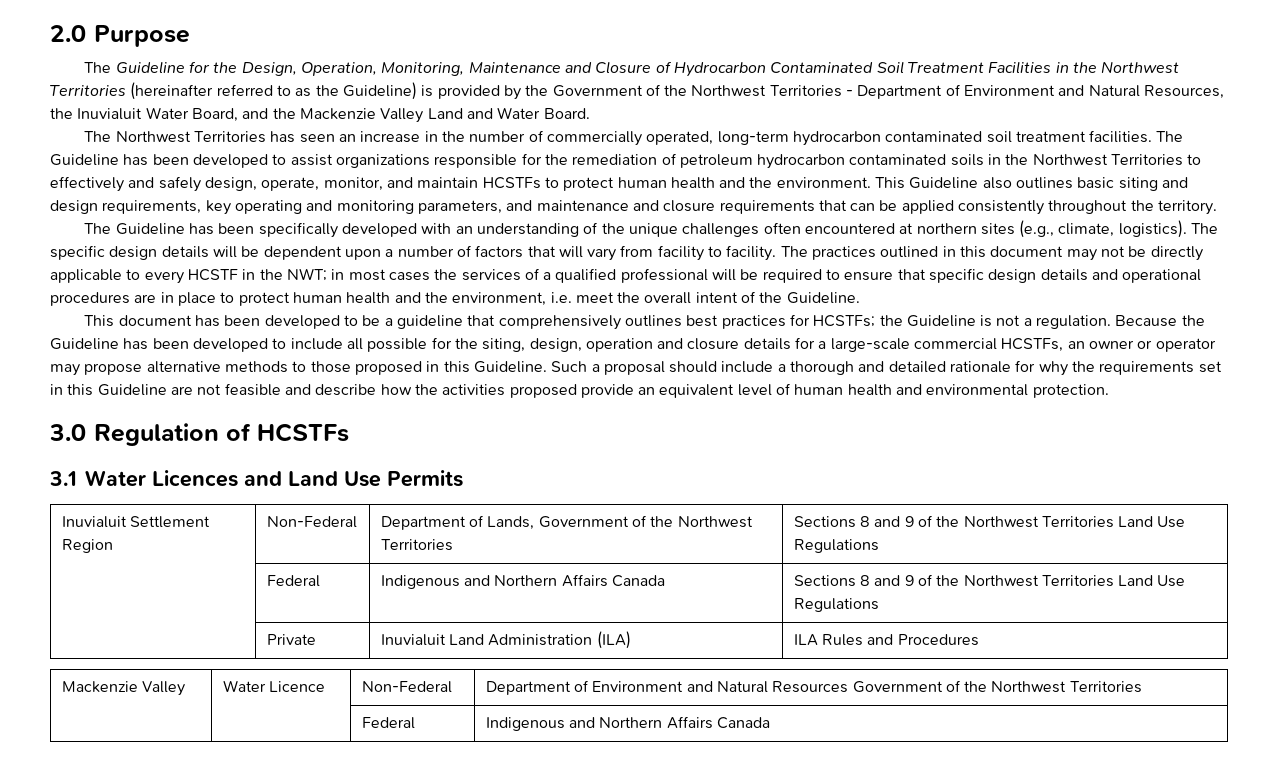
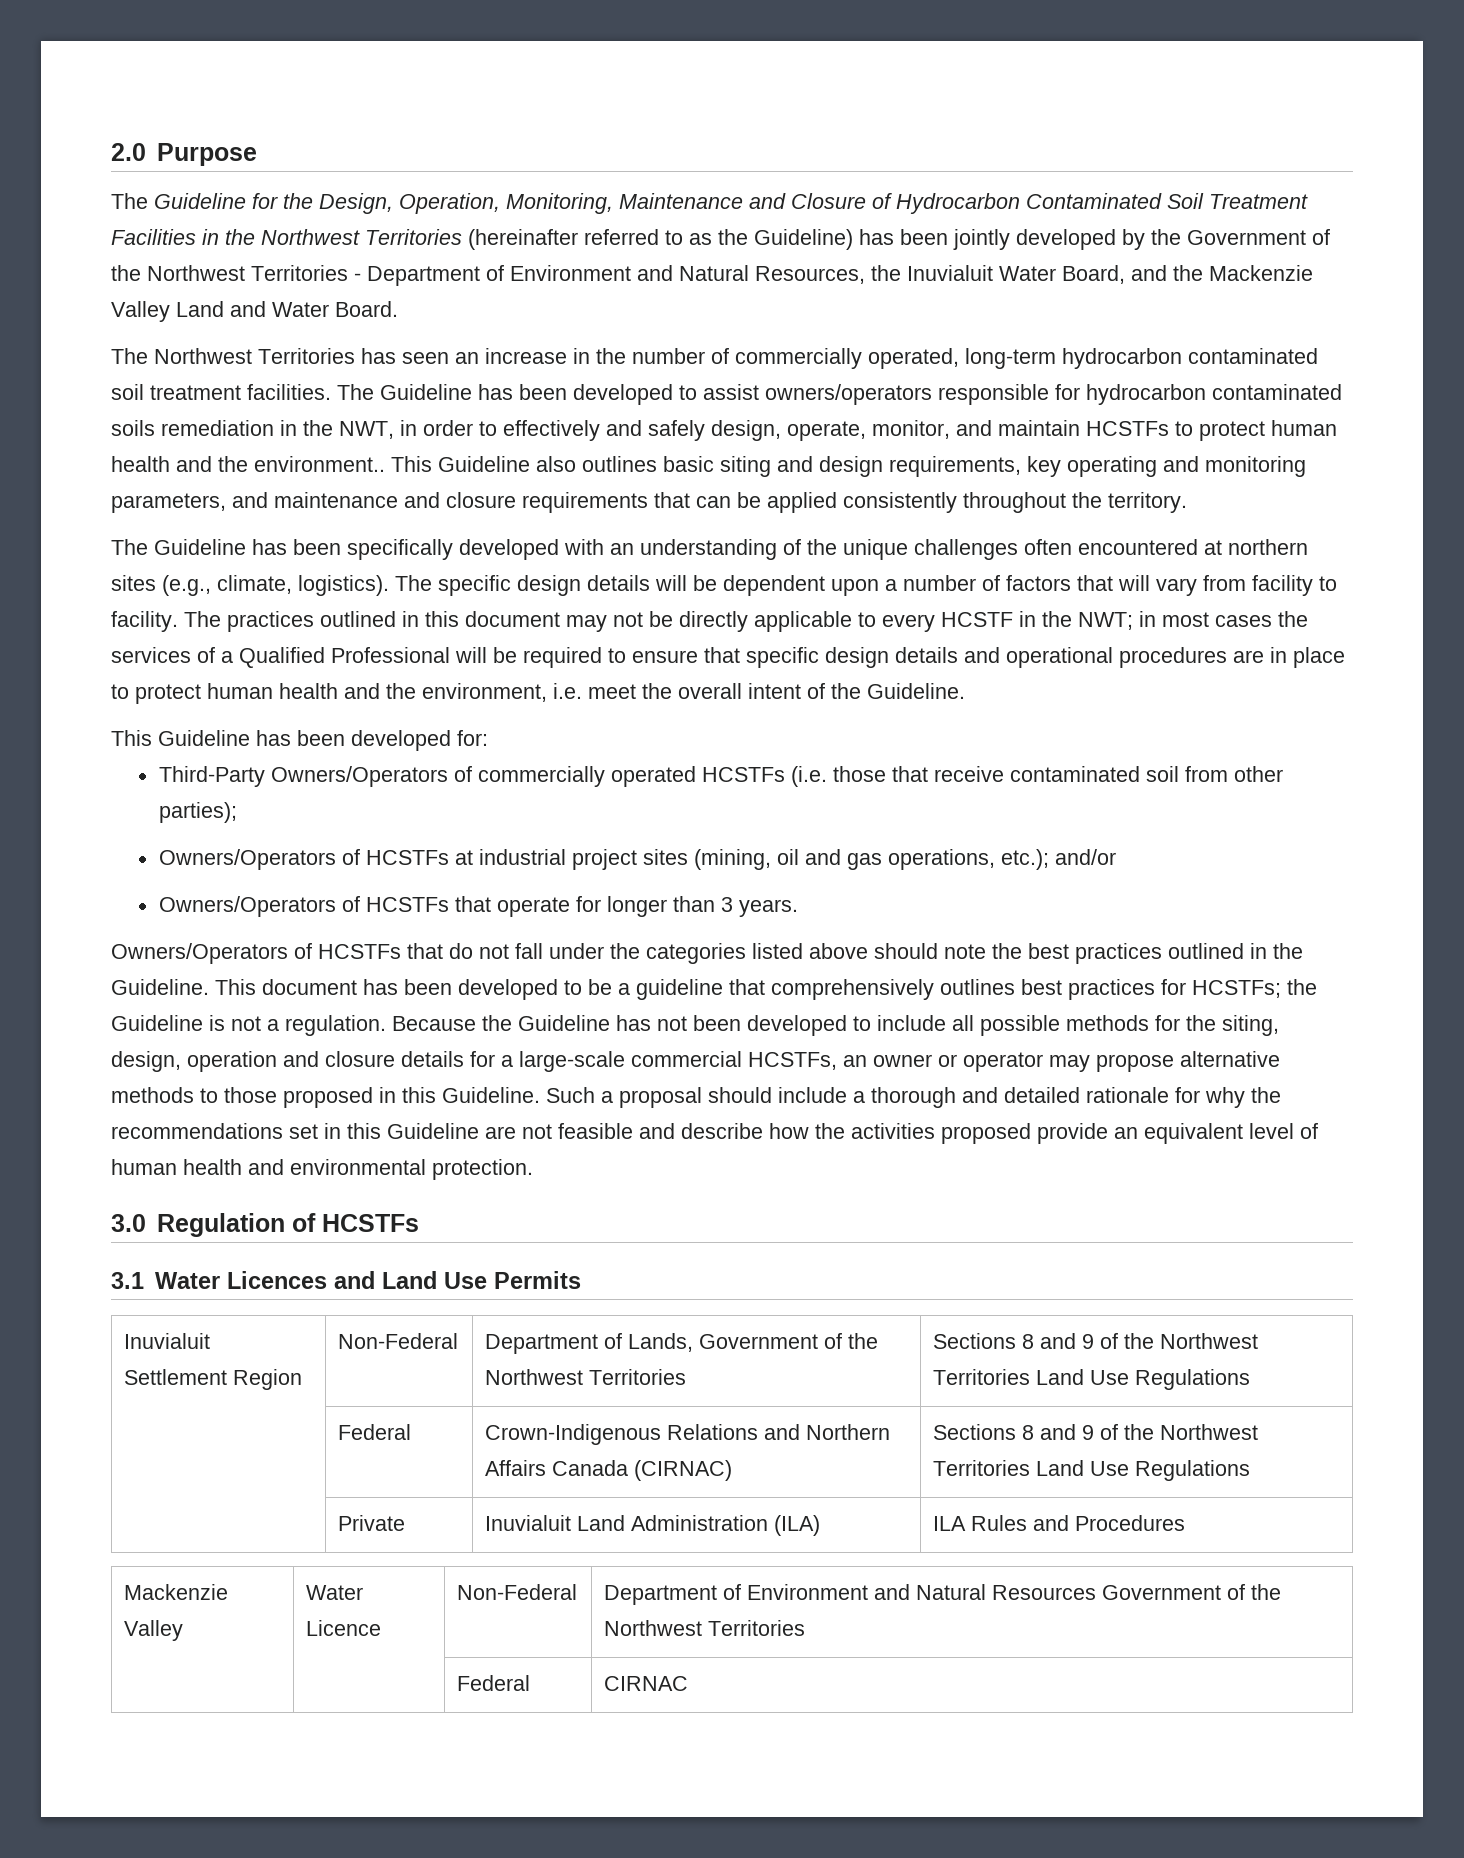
- The Guideline for the Design, Operation, Monitoring, Maintenance and Closure of Hydrocarbon Contaminated Soil Treatment Facilities in the Northwest Territories (hereinafter referred to as the Guideline) is provided by the Government of the Northwest Territories - Department of Environment and Natural Resources, the Inuvialuit Water Board, and the Mackenzie Valley Land and Water Board.
+ The Guideline for the Design, Operation, Monitoring, Maintenance and Closure of Hydrocarbon Contaminated Soil Treatment Facilities in the Northwest Territories (hereinafter referred to as the Guideline) has been jointly developed by the Government of the Northwest Territories - Department of Environment and Natural Resources, the Inuvialuit Water Board, and the Mackenzie Valley Land and Water Board.
- The Guideline has been developed to assist organizations responsible for the remediation of petroleum hydrocarbon contaminated soils in the Northwest Territories to effectively and safely design, operate, monitor, and maintain HCSTFs to protect human health and the environment.
+ The Guideline has been developed to assist owners/operators responsible for hydrocarbon contaminated soils remediation in the NWT, in order to effectively and safely design, operate, monitor, and maintain HCSTFs to protect human health and the environment..
- The practices outlined in this document may not be directly applicable to every HCSTF in the NWT; in most cases the services of a qualified professional will be required to ensure that specific design details and operational procedures are in place to protect human health and the environment, i.e. meet the overall intent of the Guideline.
+ The practices outlined in this document may not be directly applicable to every HCSTF in the NWT; in most cases the services of a Qualified Professional will be required to ensure that specific design details and operational procedures are in place to protect human health and the environment, i.e. meet the overall intent of the Guideline.
- This document has been developed to be a guideline that comprehensively outlines best practices for HCSTFs; the Guideline is not a regulation.
+ This Guideline has been developed for:
+ Third-Party Owners/Operators of commercially operated HCSTFs (i.e. those that receive contaminated soil from other parties);
+ Owners/Operators of HCSTFs at industrial project sites (mining, oil and gas operations, etc.); and/or
+ Owners/Operators of HCSTFs that operate for longer than 3 years.
+ Owners/Operators of HCSTFs that do not fall under the categories listed above should note the best practices outlined in the Guideline. This document has been developed to be a guideline that comprehensively outlines best practices for HCSTFs; the Guideline is not a regulation.
- Because the Guideline has been developed to include all possible for the siting, design, operation and closure details for a large-scale commercial HCSTFs, an owner or operator may propose alternative methods to those proposed in this Guideline.
+ Because the Guideline has not been developed to include all possible methods for the siting, design, operation and closure details for a large-scale commercial HCSTFs, an owner or operator may propose alternative methods to those proposed in this Guideline.
- Such a proposal should include a thorough and detailed rationale for why the requirements set in this Guideline are not feasible and describe how the activities proposed provide an equivalent level of human health and environmental protection.
+ Such a proposal should include a thorough and detailed rationale for why the recommendations set in this Guideline are not feasible and describe how the activities proposed provide an equivalent level of human health and environmental protection.
- | Federal | Indigenous and Northern Affairs Canada | Sections 8 and 9 of the Northwest Territories Land Use Regulations
+ | Federal | Crown-Indigenous Relations and Northern Affairs Canada (CIRNAC) | Sections 8 and 9 of the Northwest Territories Land Use Regulations
- | | Federal | Indigenous and Northern Affairs Canada
+ | | Federal | CIRNAC

